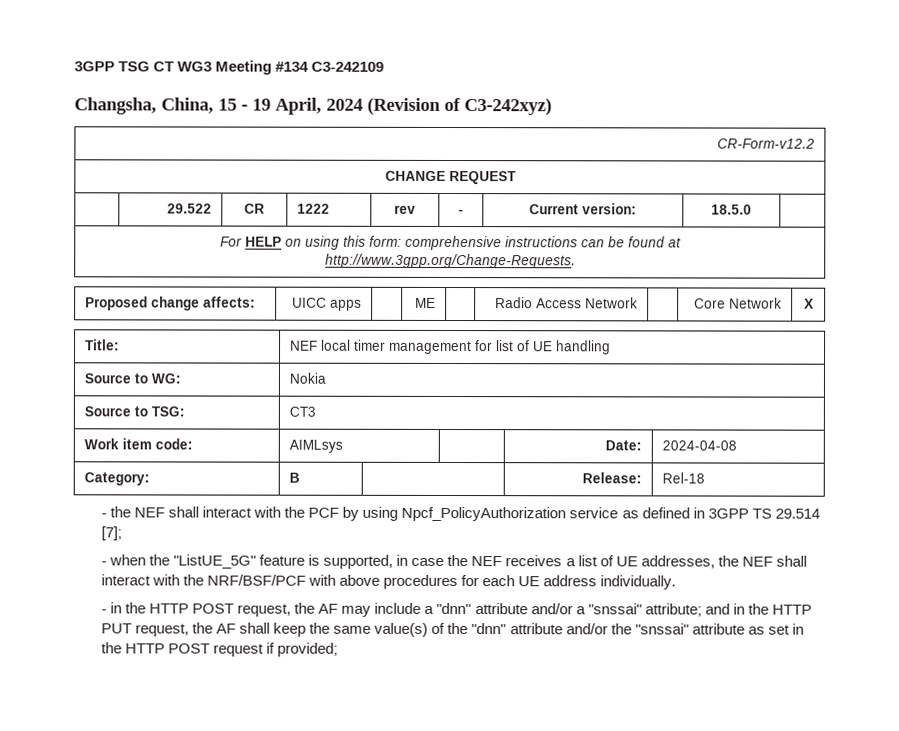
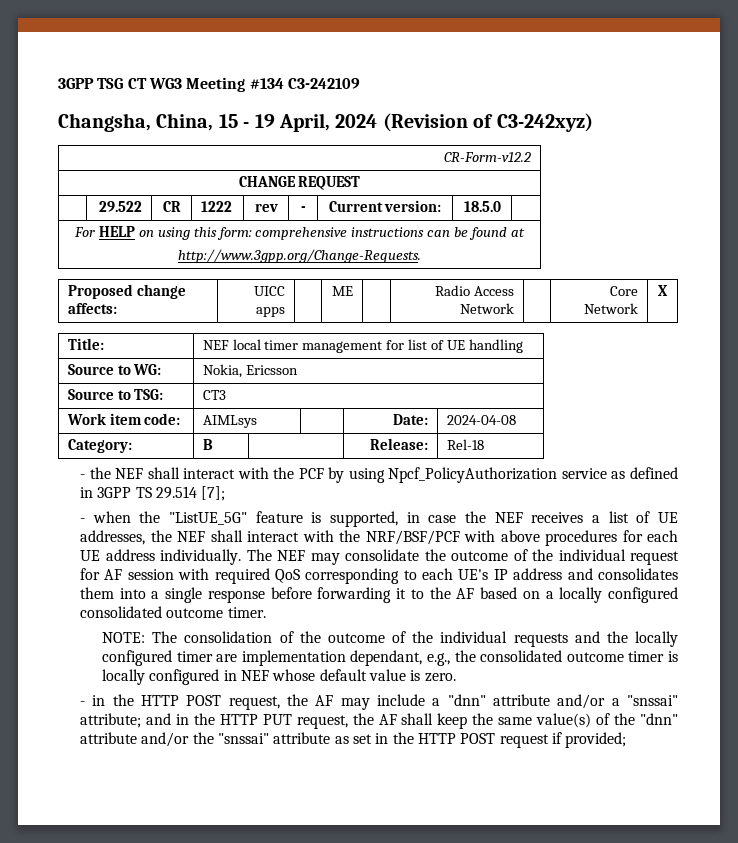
- Source to WG: | Nokia
+ Source to WG: | Nokia, Ericsson
+ The NEF may consolidate the outcome of the individual request for AF session with required QoS corresponding to each UE's IP address and consolidates them into a single response before forwarding it to the AF based on a locally configured consolidated outcome timer.
+ NOTE: The consolidation of the outcome of the individual requests and the locally configured timer are implementation dependant, e.g., the consolidated outcome timer is locally configured in NEF whose default value is zero.

